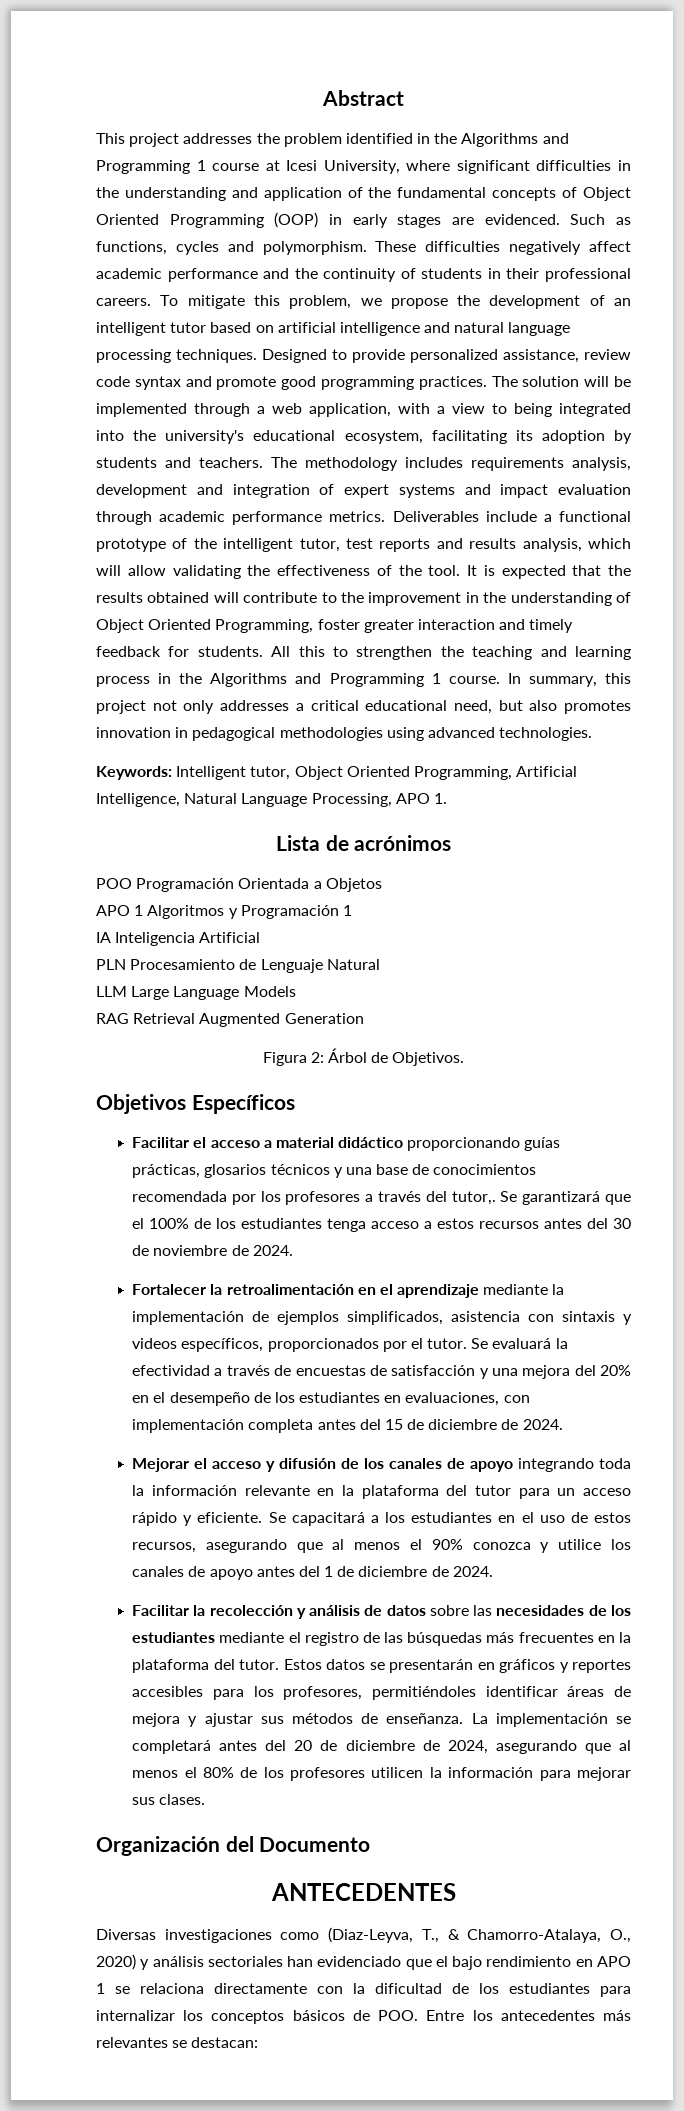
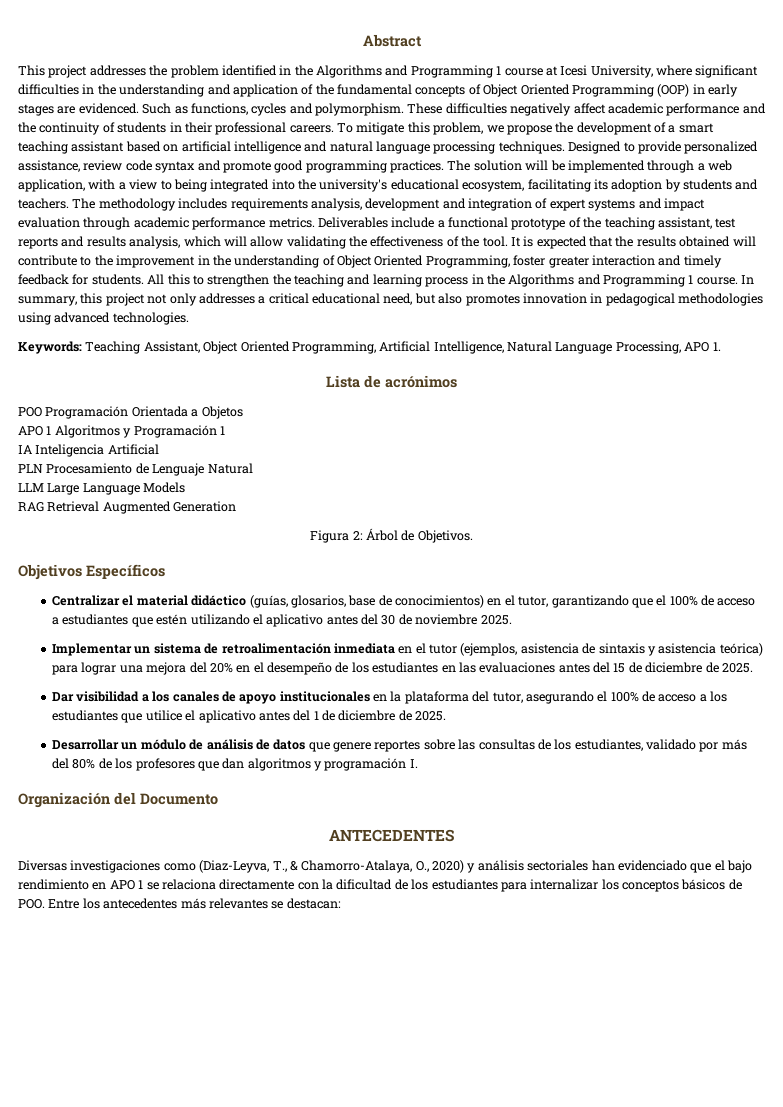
- To mitigate this problem, we propose the development of an intelligent tutor based on artificial intelligence and natural language processing techniques.
+ To mitigate this problem, we propose the development of a smart teaching assistant based on artificial intelligence and natural language processing techniques.
- Deliverables include a functional prototype of the intelligent tutor, test reports and results analysis, which will allow validating the effectiveness of the tool.
+ Deliverables include a functional prototype of the teaching assistant, test reports and results analysis, which will allow validating the effectiveness of the tool.
- Keywords: Intelligent tutor, Object Oriented Programming, Artificial Intelligence, Natural Language Processing, APO 1.
+ Keywords: Teaching Assistant, Object Oriented Programming, Artificial Intelligence, Natural Language Processing, APO 1.
- Facilitar el acceso a material didáctico proporcionando guías prácticas, glosarios técnicos y una base de conocimientos recomendada por los profesores a través del tutor,. Se garantizará que el 100% de los estudiantes tenga acceso a estos recursos antes del 30 de noviembre de 2024.
- Fortalecer la retroalimentación en el aprendizaje mediante la implementación de ejemplos simplificados, asistencia con sintaxis y videos específicos, proporcionados por el tutor. Se evaluará la efectividad a través de encuestas de satisfacción y una mejora del 20% en el desempeño de los estudiantes en evaluaciones, con implementación completa antes del 15 de diciembre de 2024.
- Mejorar el acceso y difusión de los canales de apoyo integrando toda la información relevante en la plataforma del tutor para un acceso rápido y eficiente. Se capacitará a los estudiantes en el uso de estos recursos, asegurando que al menos el 90% conozca y utilice los canales de apoyo antes del 1 de diciembre de 2024.
- Facilitar la recolección y análisis de datos sobre las necesidades de los estudiantes mediante el registro de las búsquedas más frecuentes en la plataforma del tutor. Estos datos se presentarán en gráficos y reportes accesibles para los profesores, permitiéndoles identificar áreas de mejora y ajustar sus métodos de enseñanza. La implementación se completará antes del 20 de diciembre de 2024, asegurando que al menos el 80% de los profesores utilicen la información para mejorar sus clases.
+ Centralizar el material didáctico (guías, glosarios, base de conocimientos) en el tutor, garantizando que el 100% de acceso a estudiantes que estén utilizando el aplicativo antes del 30 de noviembre 2025.
+ Implementar un sistema de retroalimentación inmediata en el tutor (ejemplos, asistencia de sintaxis y asistencia teórica) para lograr una mejora del 20% en el desempeño de los estudiantes en las evaluaciones antes del 15 de diciembre de 2025.
+ Dar visibilidad a los canales de apoyo institucionales en la plataforma del tutor, asegurando el 100% de acceso a los estudiantes que utilice el aplicativo antes del 1 de diciembre de 2025.
+ Desarrollar un módulo de análisis de datos que genere reportes sobre las consultas de los estudiantes, validado por más del 80% de los profesores que dan algoritmos y programación I.

